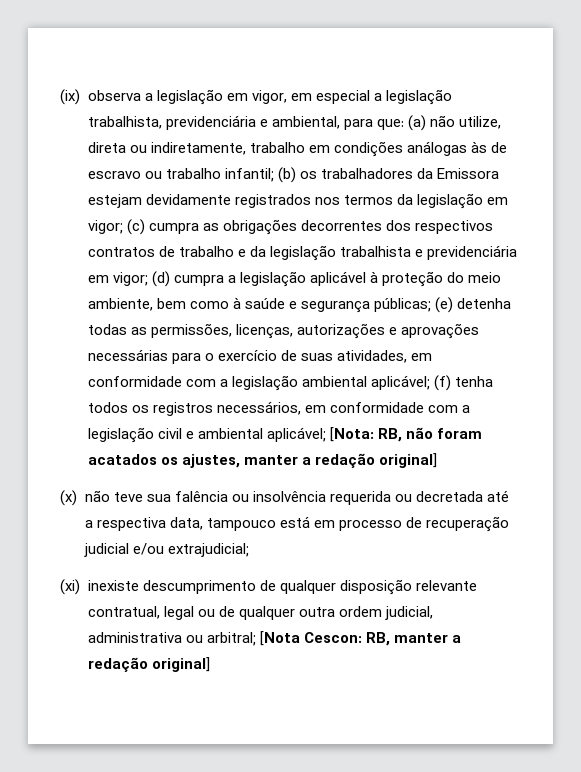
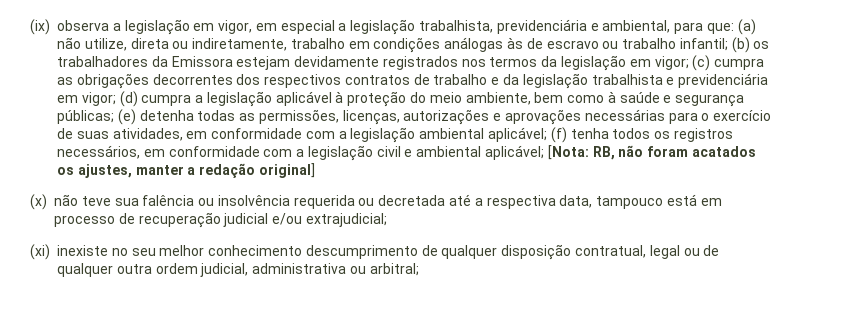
- (xi) inexiste descumprimento de qualquer disposição relevante contratual, legal ou de qualquer outra ordem judicial, administrativa ou arbitral; [Nota Cescon: RB, manter a redação original]
+ (xi) inexiste no seu melhor conhecimento descumprimento de qualquer disposição contratual, legal ou de qualquer outra ordem judicial, administrativa ou arbitral;

